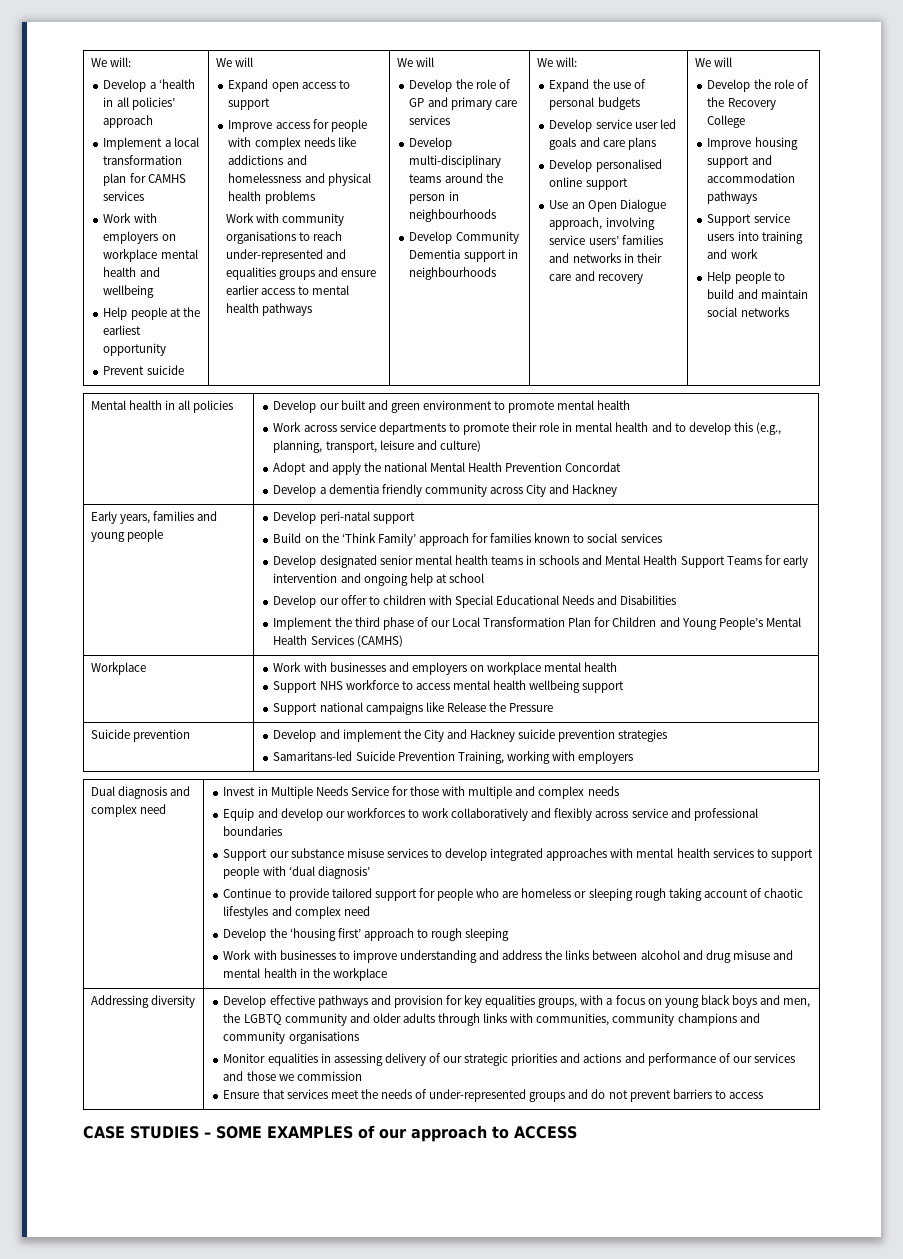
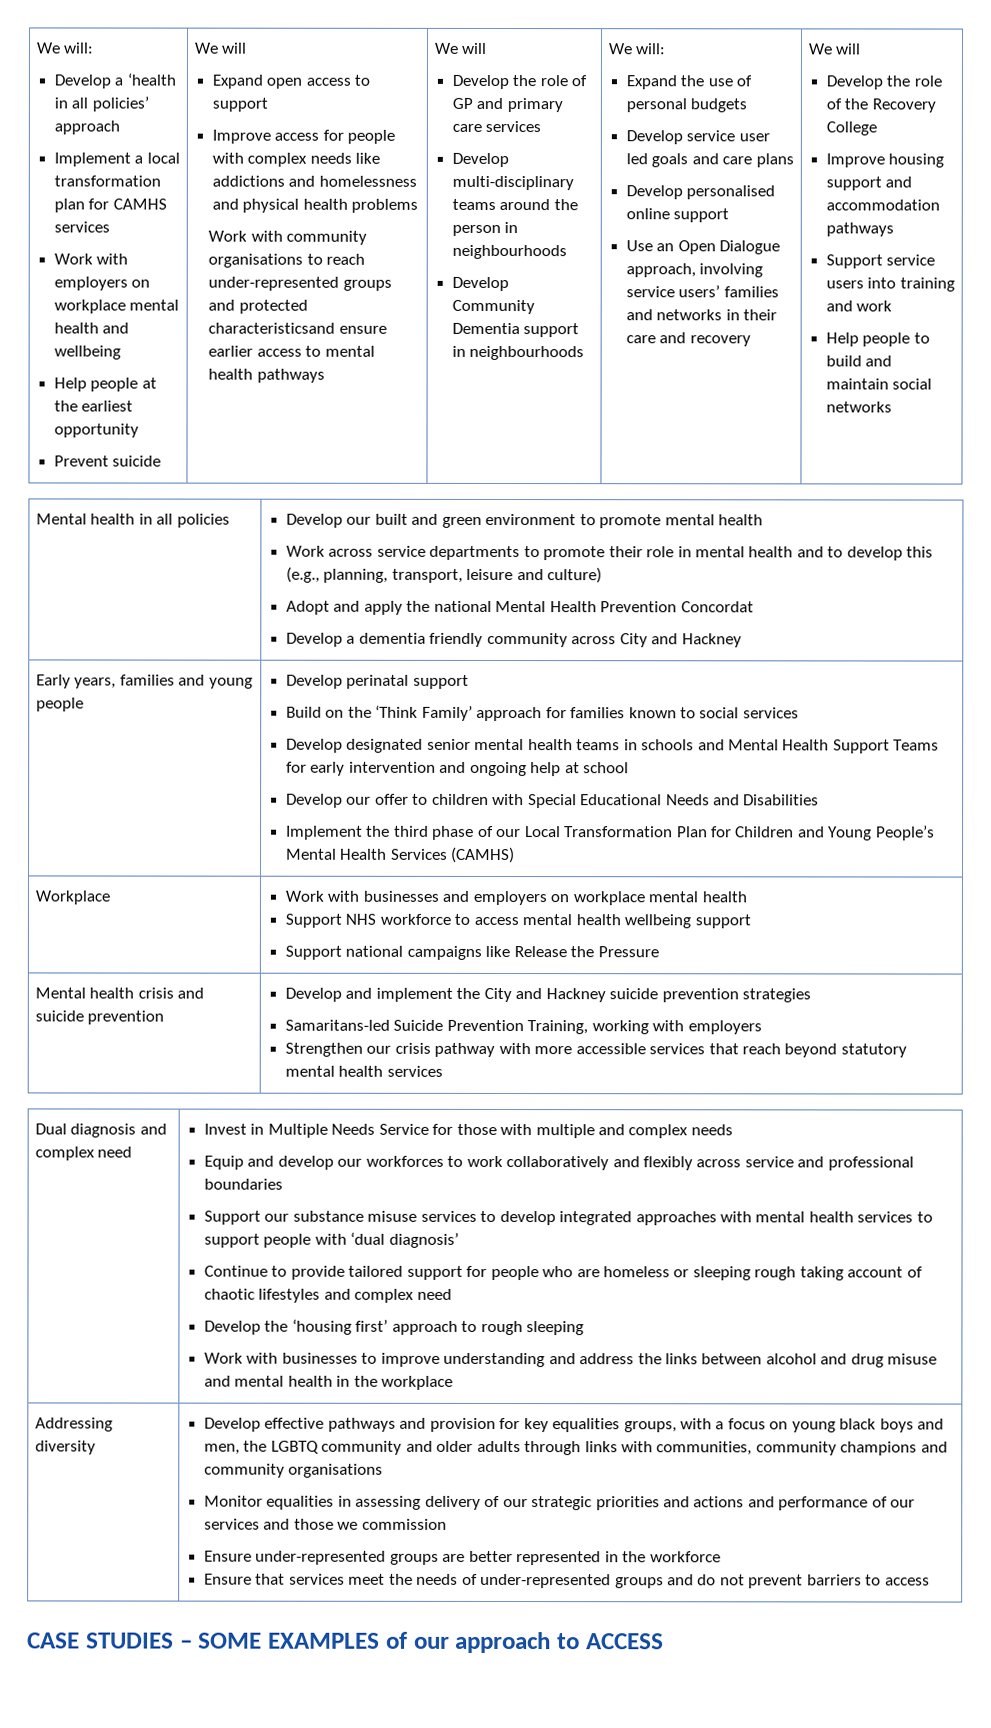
- Work with community organisations to reach under-represented and equalities groups and ensure earlier access to mental health pathways
+ Work with community organisations to reach under-represented groups and protected characteristicsand ensure earlier access to mental health pathways
- Develop peri-natal support
+ Develop perinatal support
- Suicide prevention | Develop and implement the City and Hackney suicide prevention strategies
+ Mental health crisis and suicide prevention | Develop and implement the City and Hackney suicide prevention strategies
  Samaritans-led Suicide Prevention Training, working with employers
+ Strengthen our crisis pathway with more accessible services that reach beyond statutory mental health services
+ Ensure under-represented groups are better represented in the workforce

